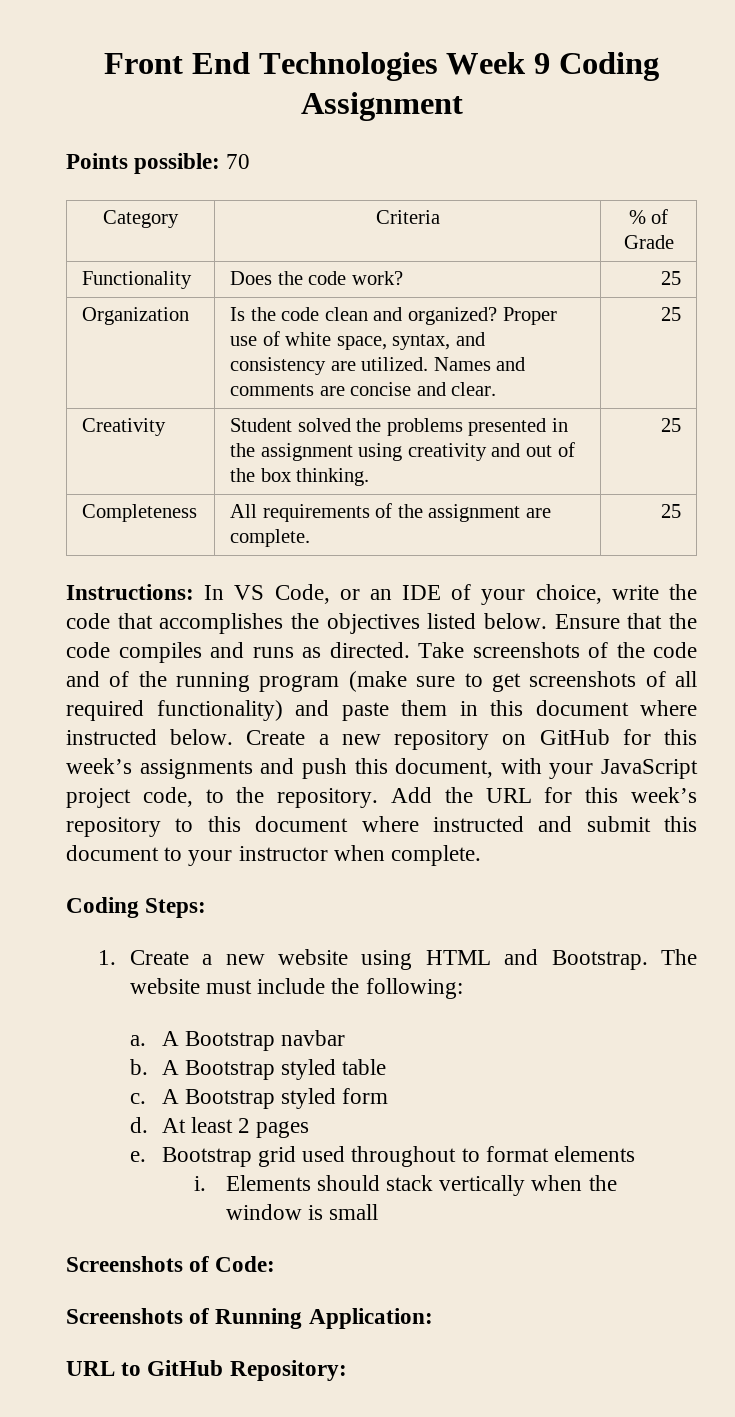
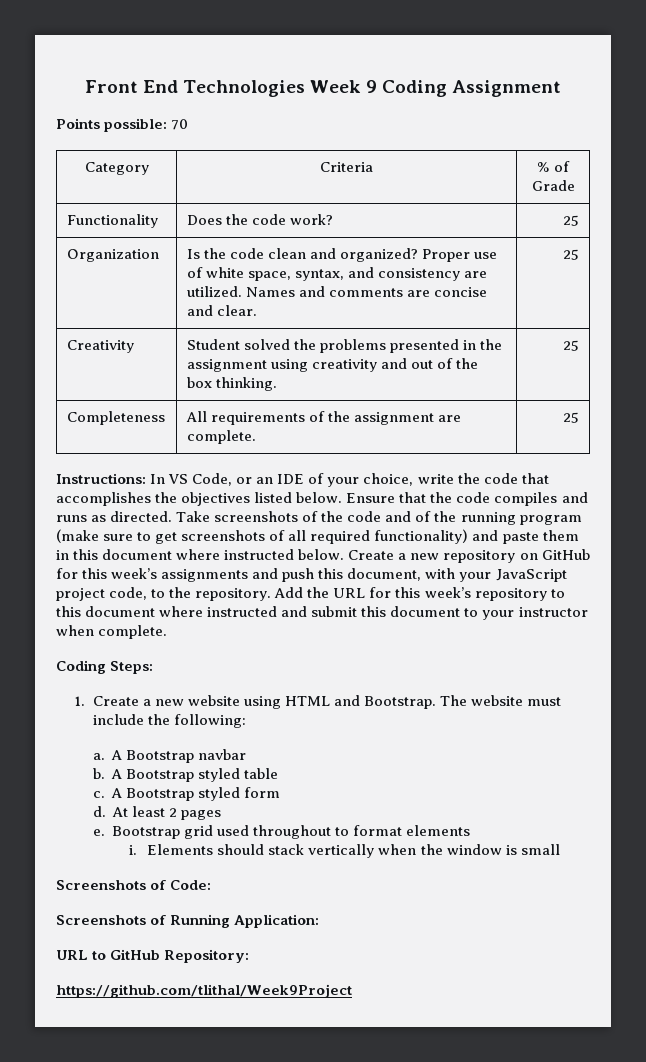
+ https://github.com/tlithal/Week9Project

